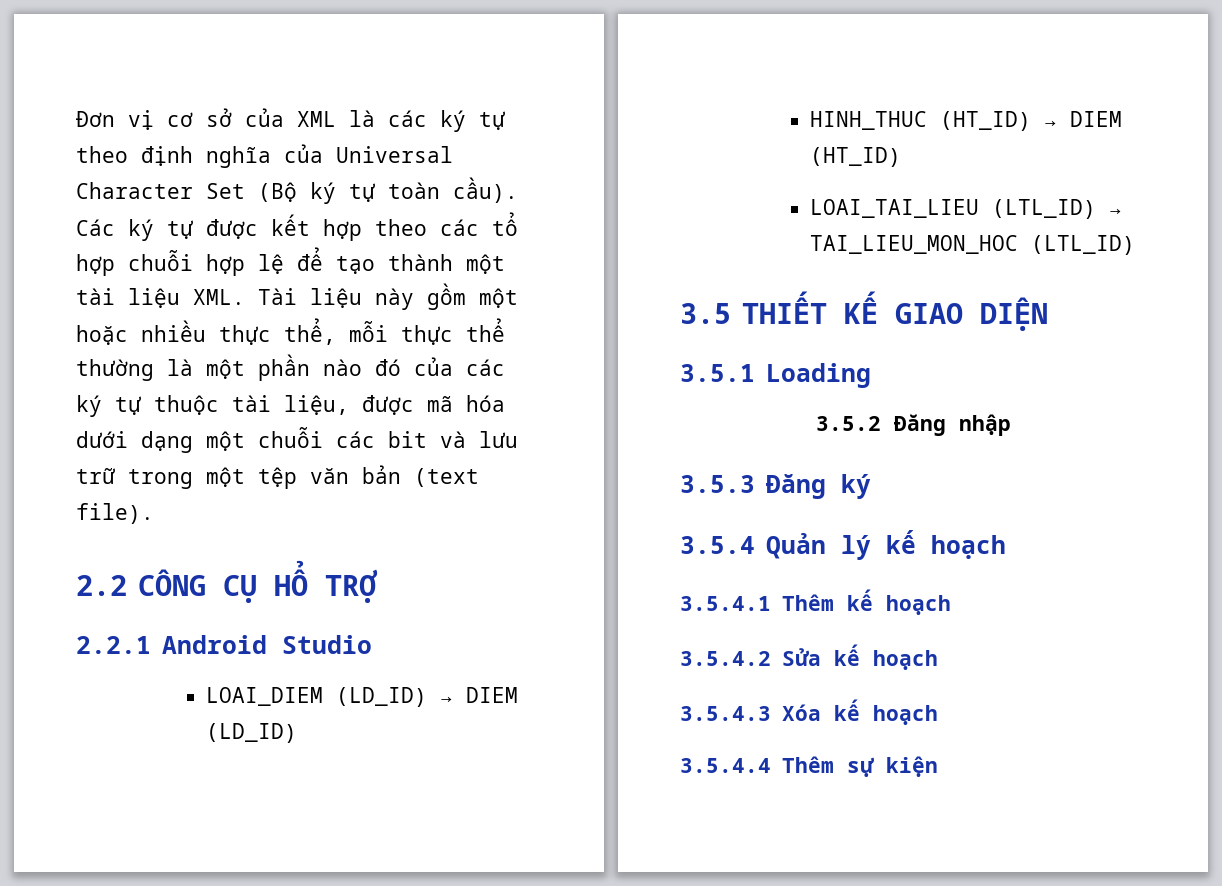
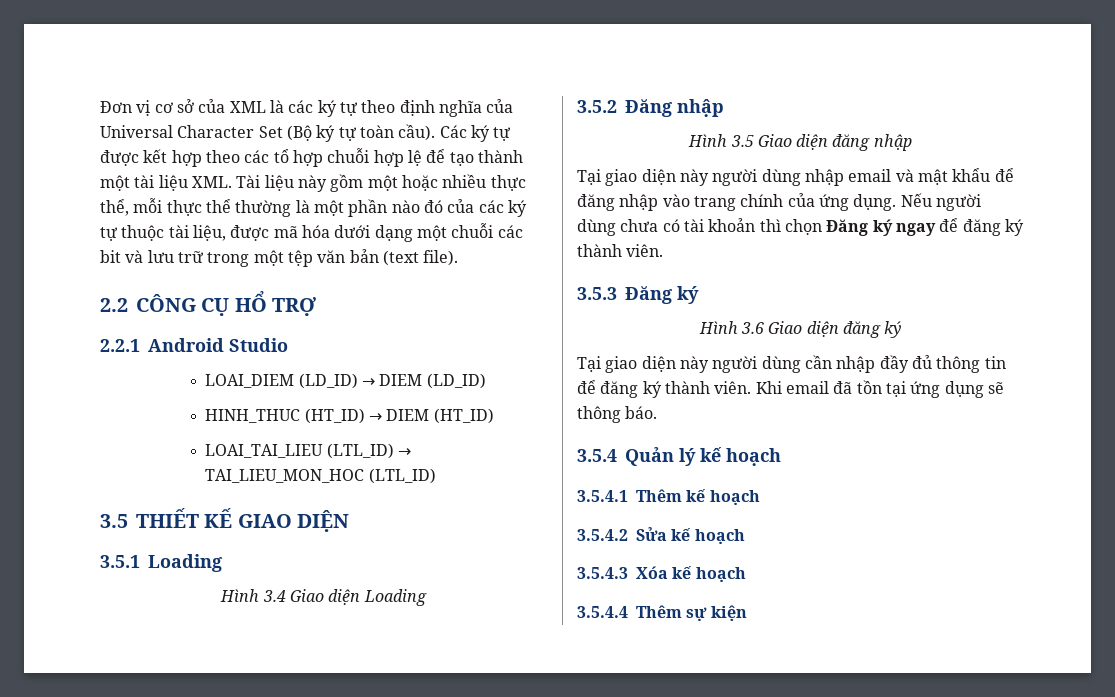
+ Hình 3.4 Giao diện Loading
  3.5.2 Đăng nhập
+ Hình 3.5 Giao diện đăng nhập
+ Tại giao diện này người dùng nhập email và mật khẩu để đăng nhập vào trang chính của ứng dụng. Nếu người dùng chưa có tài khoản thì chọn Đăng ký ngay để đăng ký thành viên.
  3.5.3 Đăng ký
+ Hình 3.6 Giao diện đăng ký
+ Tại giao diện này người dùng cần nhập đầy đủ thông tin để đăng ký thành viên. Khi email đã tồn tại ứng dụng sẽ thông báo.

